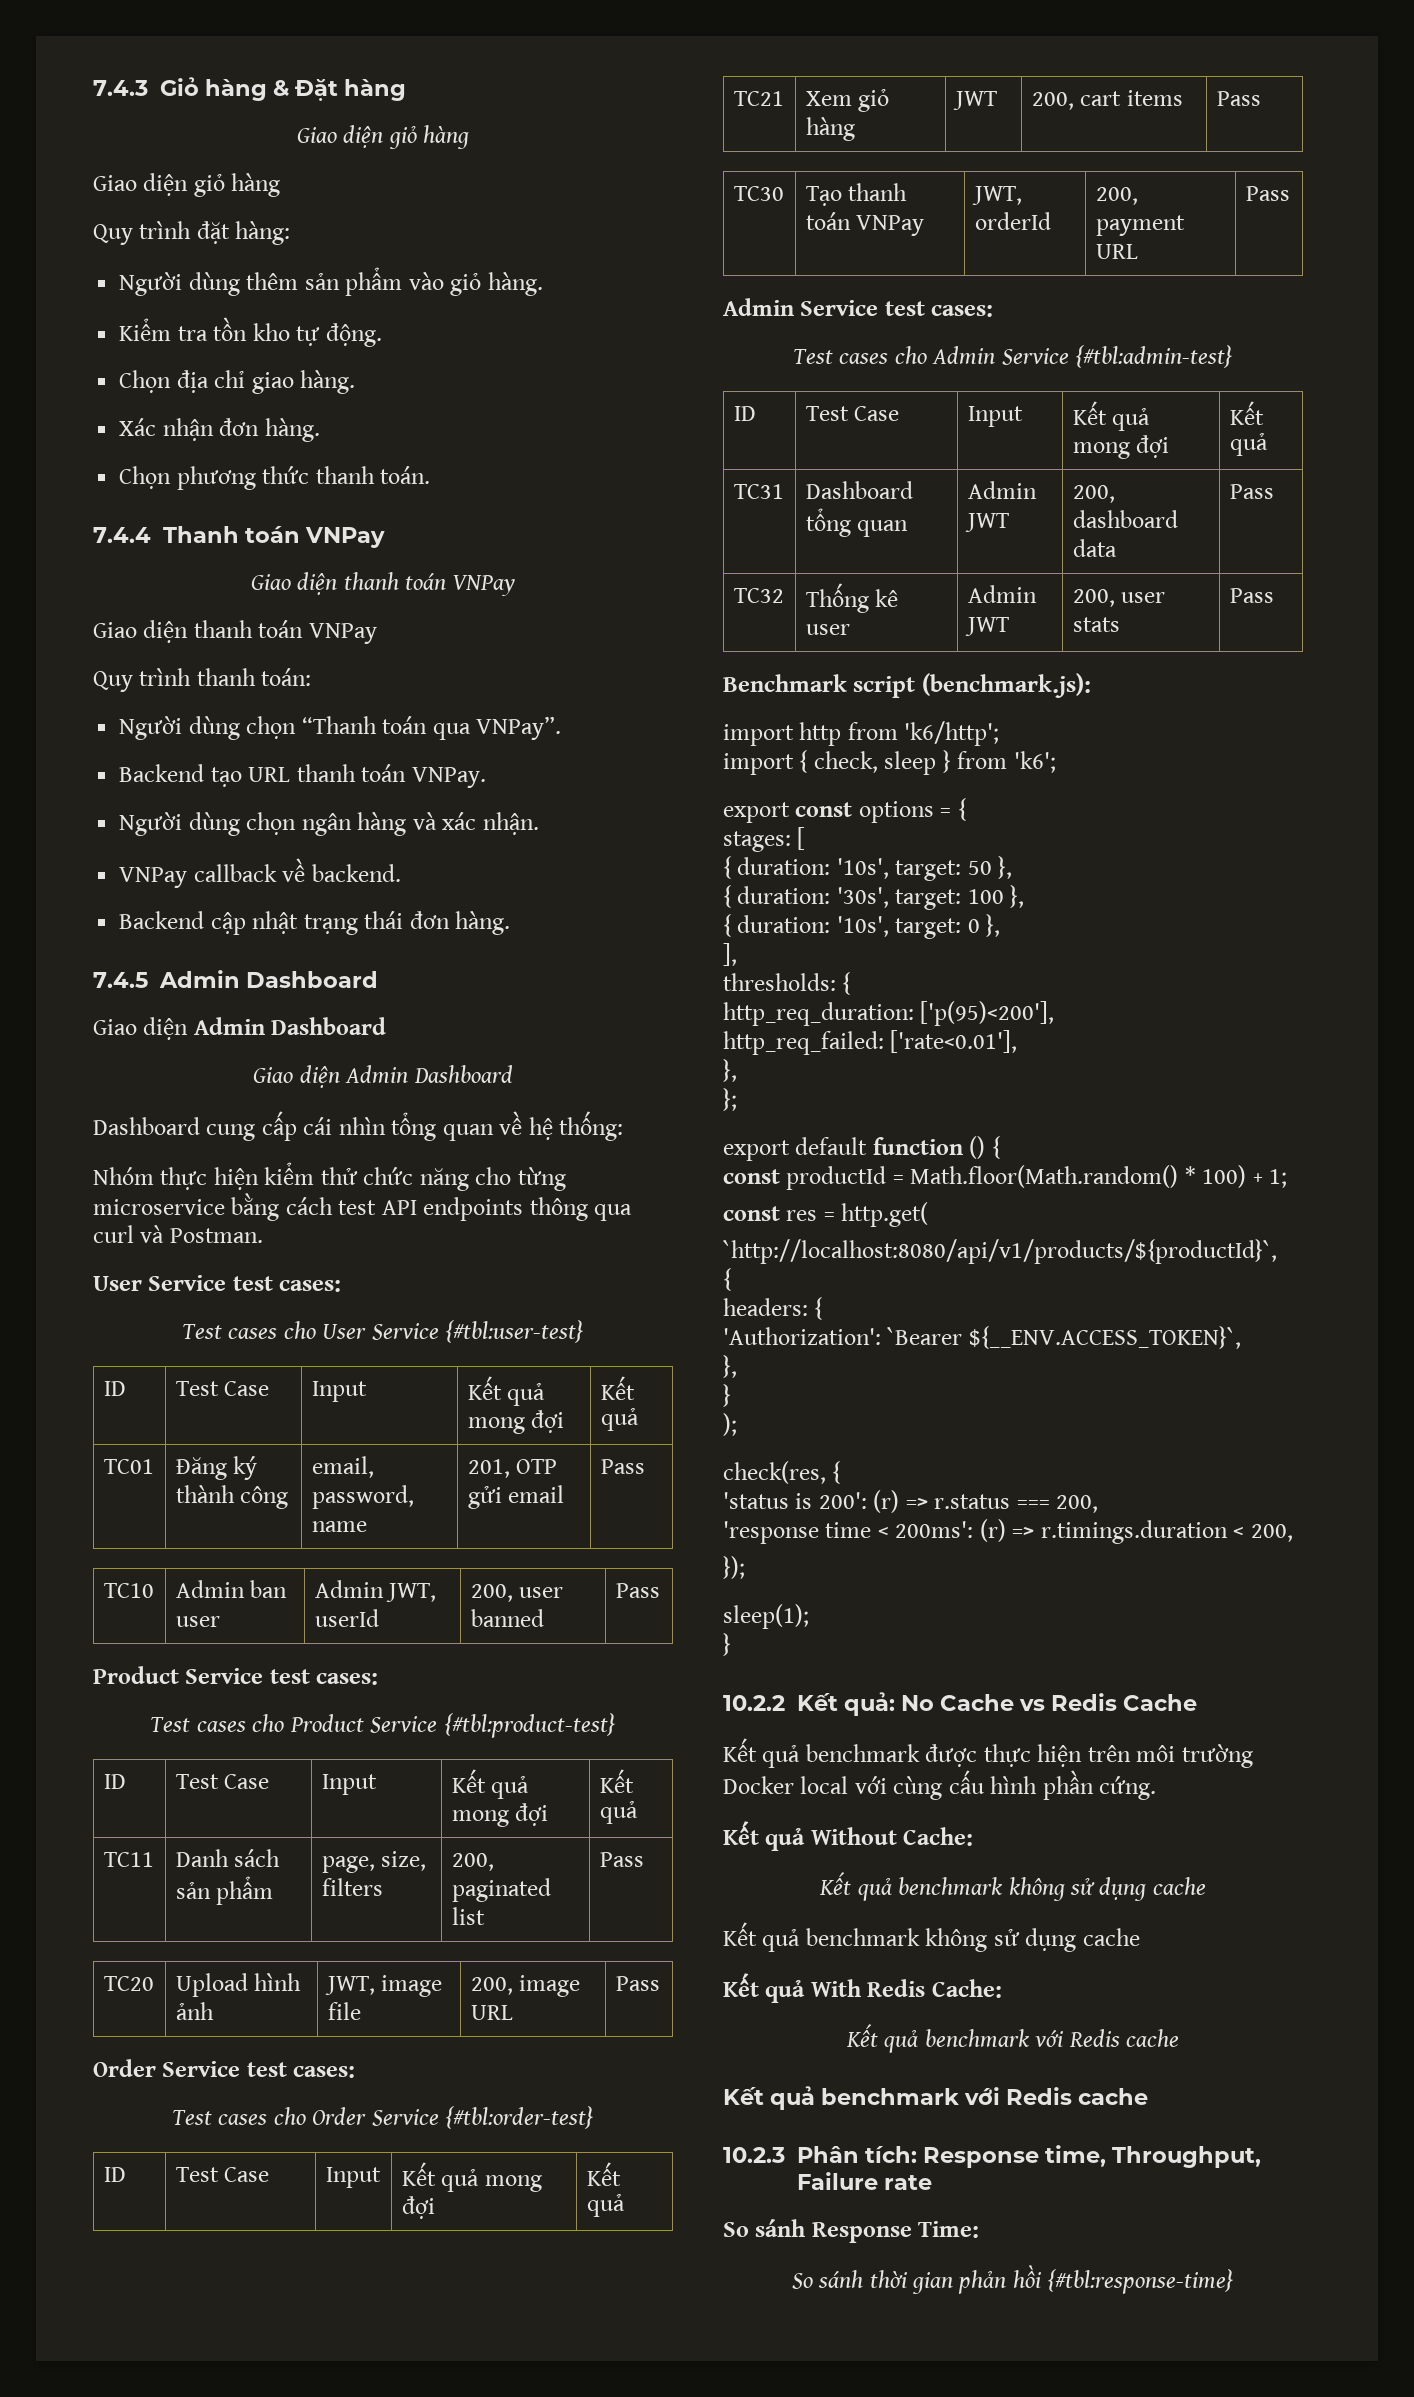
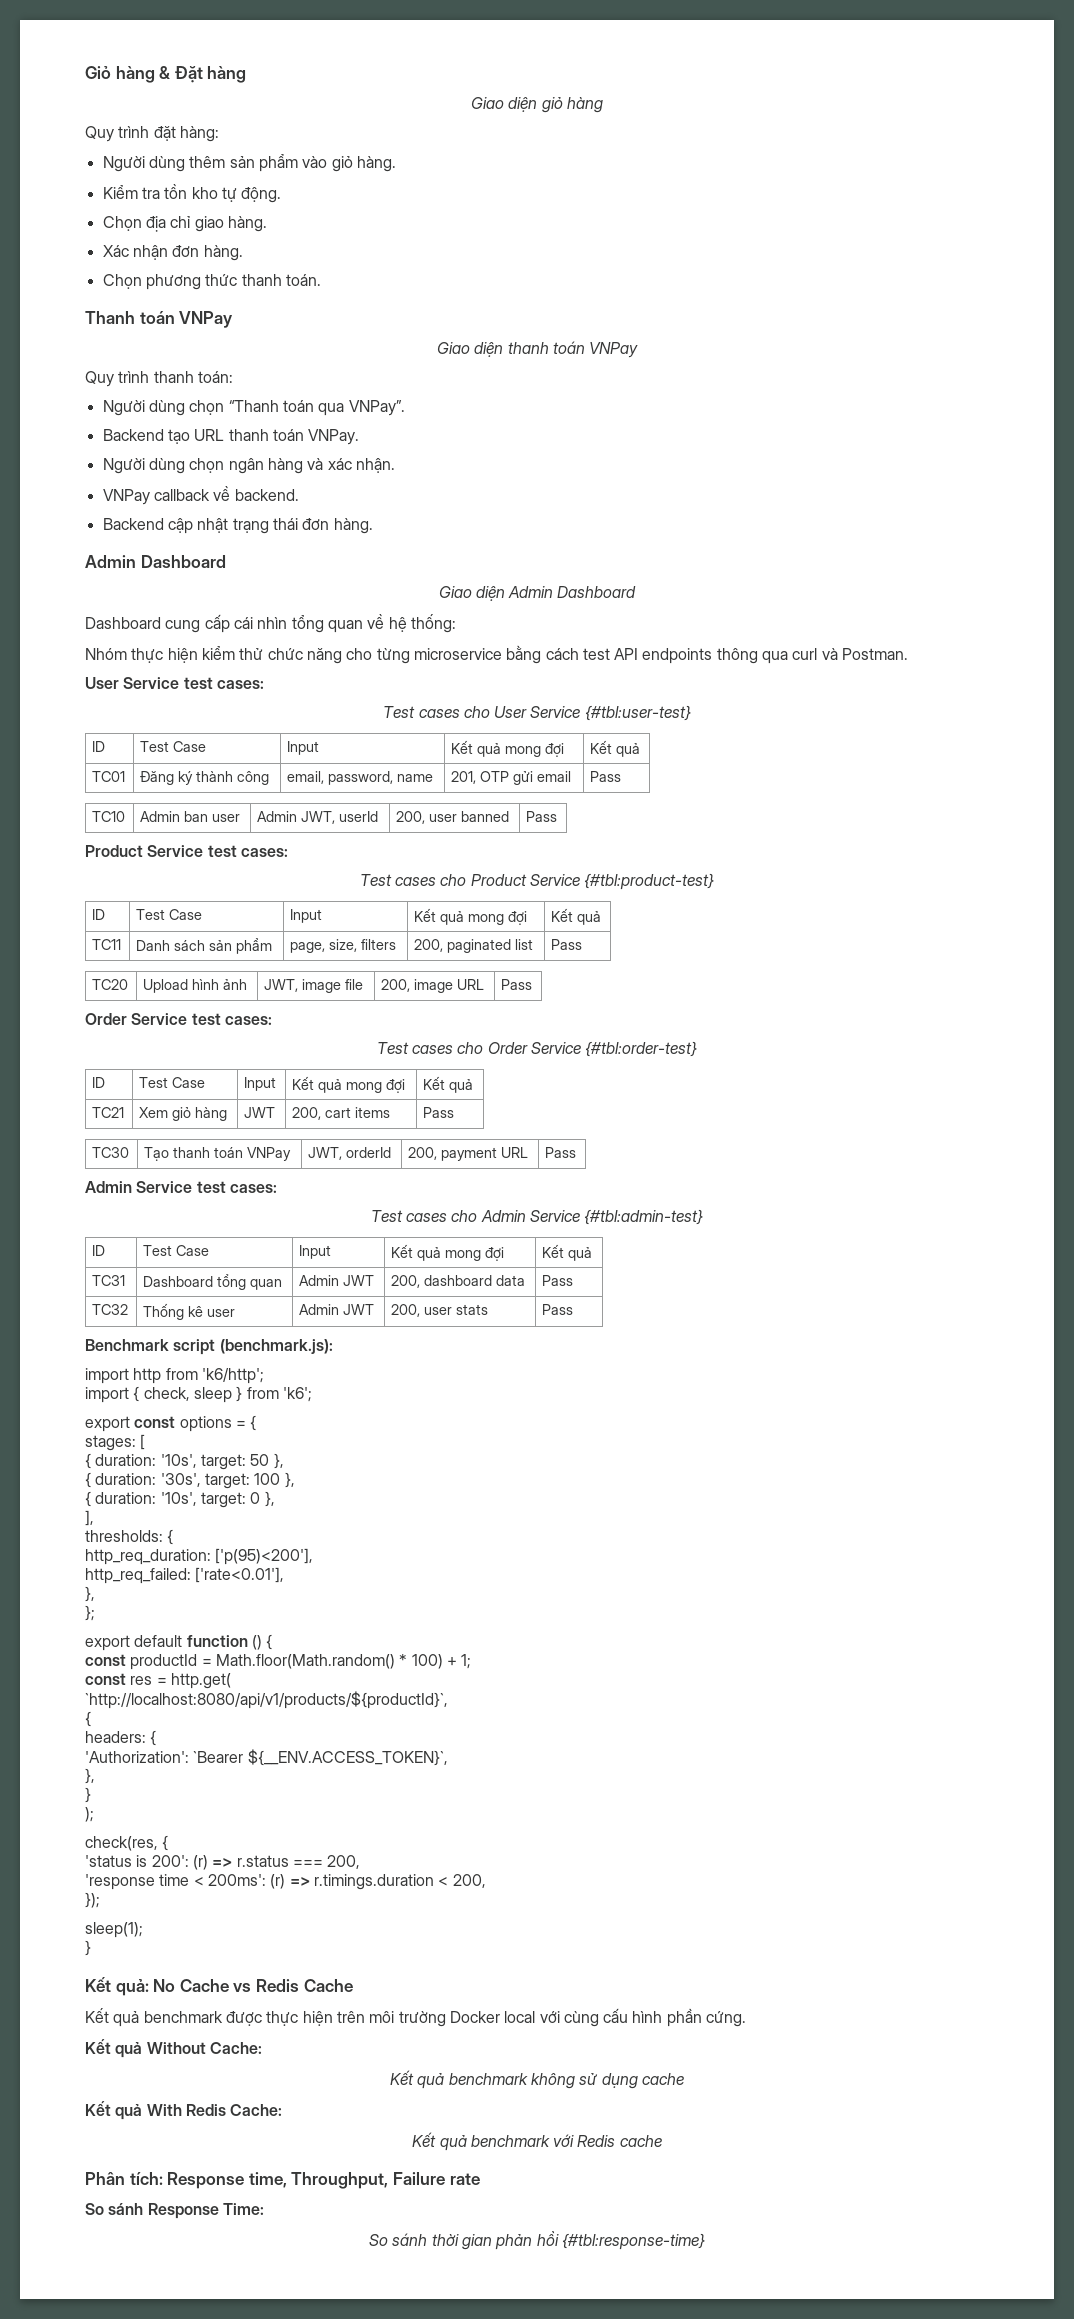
- 7.4.3 Giỏ hàng & Đặt hàng
- Giao diện giỏ hàng
+ Giỏ hàng & Đặt hàng
- 7.4.4 Thanh toán VNPay
- Giao diện thanh toán VNPay
+ Thanh toán VNPay
  Backend cập nhật trạng thái đơn hàng.
- 7.4.5 Admin Dashboard
- Giao diện Admin Dashboard
+ Admin Dashboard
- 10.2.2 Kết quả: No Cache vs Redis Cache
+ Kết quả: No Cache vs Redis Cache
  Kết quả Without Cache:
- Kết quả benchmark không sử dụng cache
  Kết quả With Redis Cache:
  Kết quả benchmark với Redis cache
- Kết quả benchmark với Redis cache
- 10.2.3 Phân tích: Response time, Throughput, Failure rate
+ Phân tích: Response time, Throughput, Failure rate

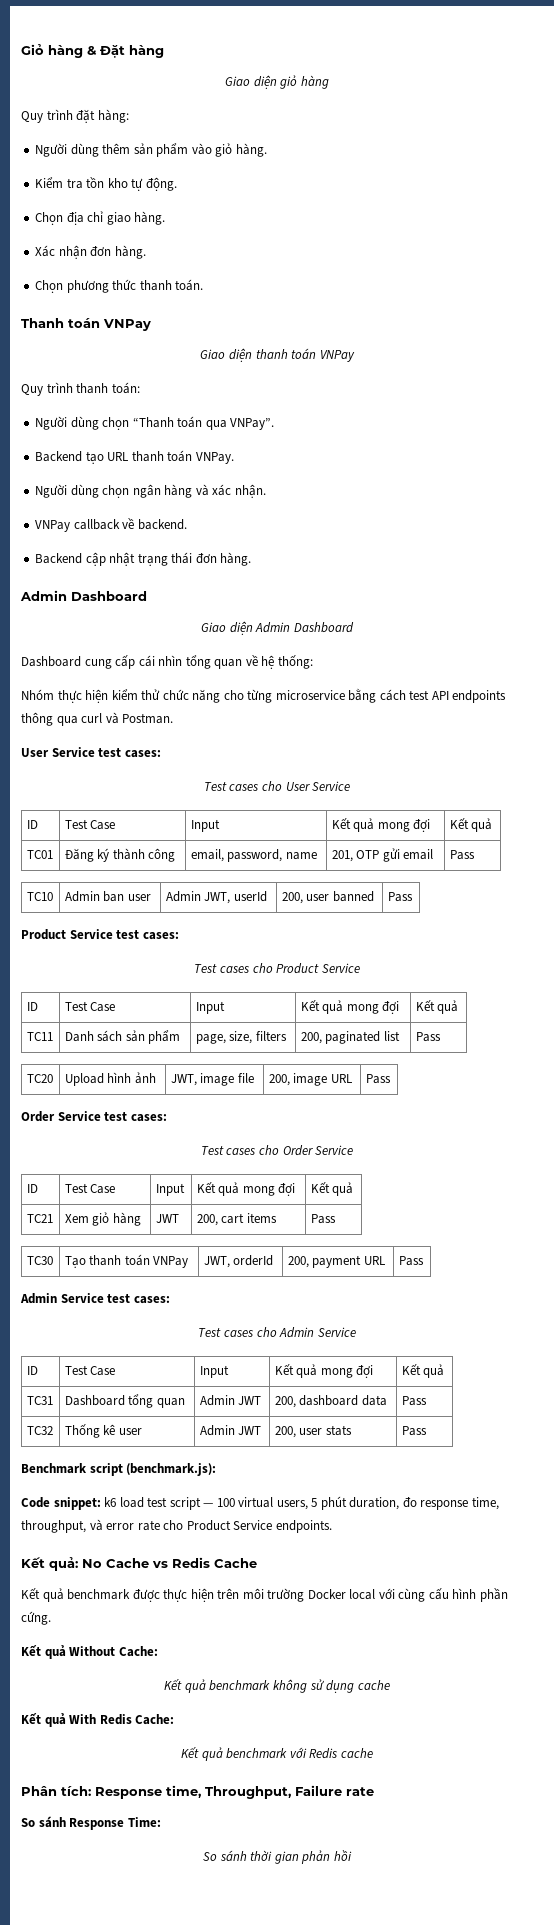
- Test cases cho User Service {#tbl:user-test}
+ Test cases cho User Service
- Test cases cho Product Service {#tbl:product-test}
+ Test cases cho Product Service
- Test cases cho Order Service {#tbl:order-test}
+ Test cases cho Order Service
- Test cases cho Admin Service {#tbl:admin-test}
+ Test cases cho Admin Service
- import http from 'k6/http';
- import { check, sleep } from 'k6';
- export const options = {
- stages: [
- { duration: '10s', target: 50 },
- { duration: '30s', target: 100 },
- { duration: '10s', target: 0 },
- ],
- thresholds: {
- http_req_duration: ['p(95)<200'],
- http_req_failed: ['rate<0.01'],
- },
- };
- export default function () {
- const productId = Math.floor(Math.random() * 100) + 1;
- const res = http.get(
- `http://localhost:8080/api/v1/products/${productId}`,
- {
- headers: {
- 'Authorization': `Bearer ${__ENV.ACCESS_TOKEN}`,
- },
- }
- );
- check(res, {
- 'status is 200': (r) => r.status === 200,
- 'response time < 200ms': (r) => r.timings.duration < 200,
- });
- sleep(1);
- }
+ Code snippet: k6 load test script — 100 virtual users, 5 phút duration, đo response time, throughput, và error rate cho Product Service endpoints.
- So sánh thời gian phản hồi {#tbl:response-time}
+ So sánh thời gian phản hồi

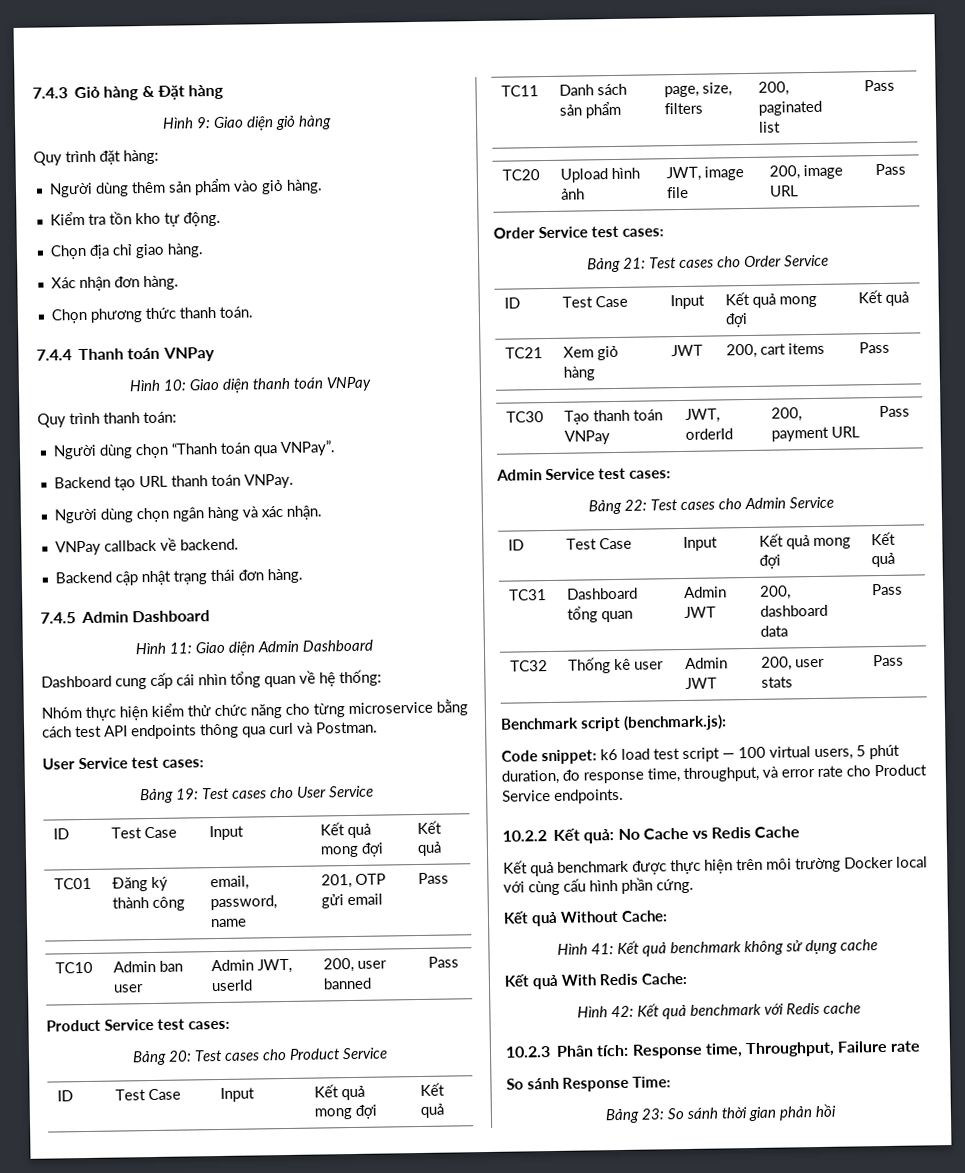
- Giỏ hàng & Đặt hàng
+ 7.4.3 Giỏ hàng & Đặt hàng
- Giao diện giỏ hàng
+ Hình 9: Giao diện giỏ hàng
- Thanh toán VNPay
+ 7.4.4 Thanh toán VNPay
- Giao diện thanh toán VNPay
+ Hình 10: Giao diện thanh toán VNPay
  Backend cập nhật trạng thái đơn hàng.
- Admin Dashboard
- Giao diện Admin Dashboard
+ 7.4.5 Admin Dashboard
+ Hình 11: Giao diện Admin Dashboard
- Test cases cho User Service
+ Bảng 19: Test cases cho User Service
- Test cases cho Product Service
+ Bảng 20: Test cases cho Product Service
- Test cases cho Order Service
+ Bảng 21: Test cases cho Order Service
- Test cases cho Admin Service
+ Bảng 22: Test cases cho Admin Service
- Kết quả: No Cache vs Redis Cache
+ 10.2.2 Kết quả: No Cache vs Redis Cache
- Kết quả benchmark không sử dụng cache
+ Hình 41: Kết quả benchmark không sử dụng cache
- Kết quả benchmark với Redis cache
+ Hình 42: Kết quả benchmark với Redis cache
- Phân tích: Response time, Throughput, Failure rate
+ 10.2.3 Phân tích: Response time, Throughput, Failure rate
- So sánh thời gian phản hồi
+ Bảng 23: So sánh thời gian phản hồi

